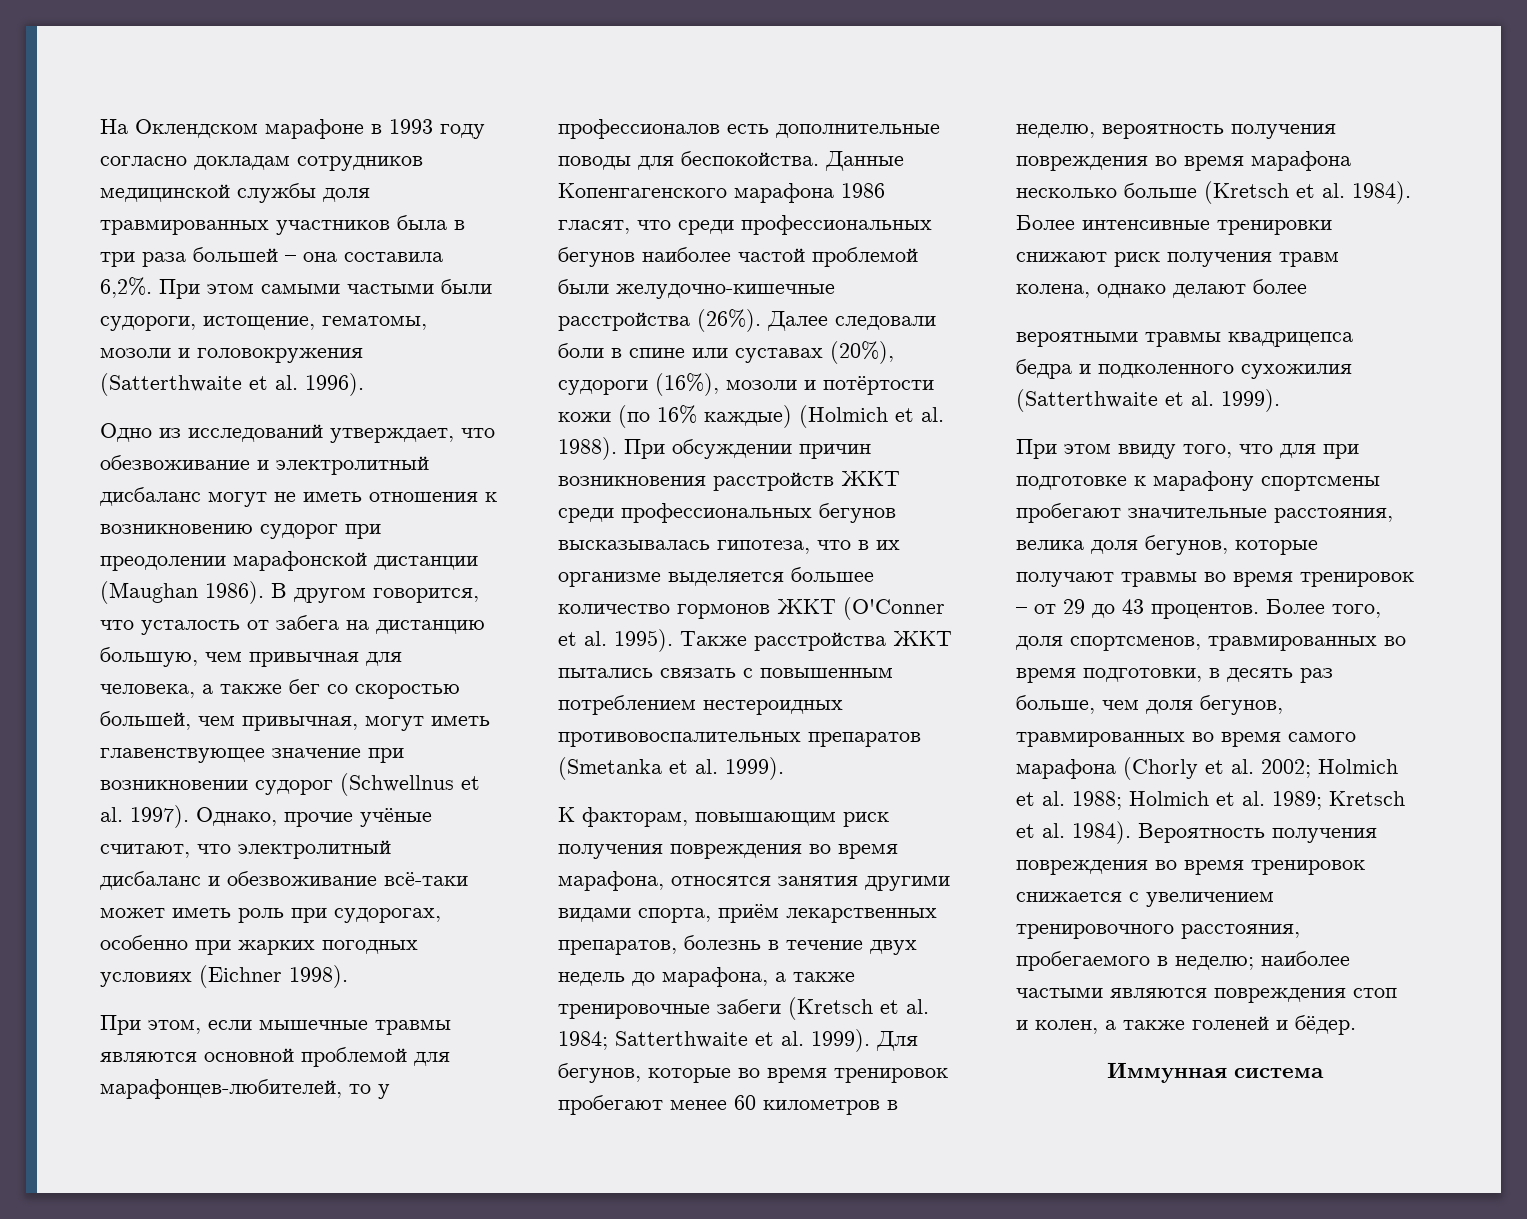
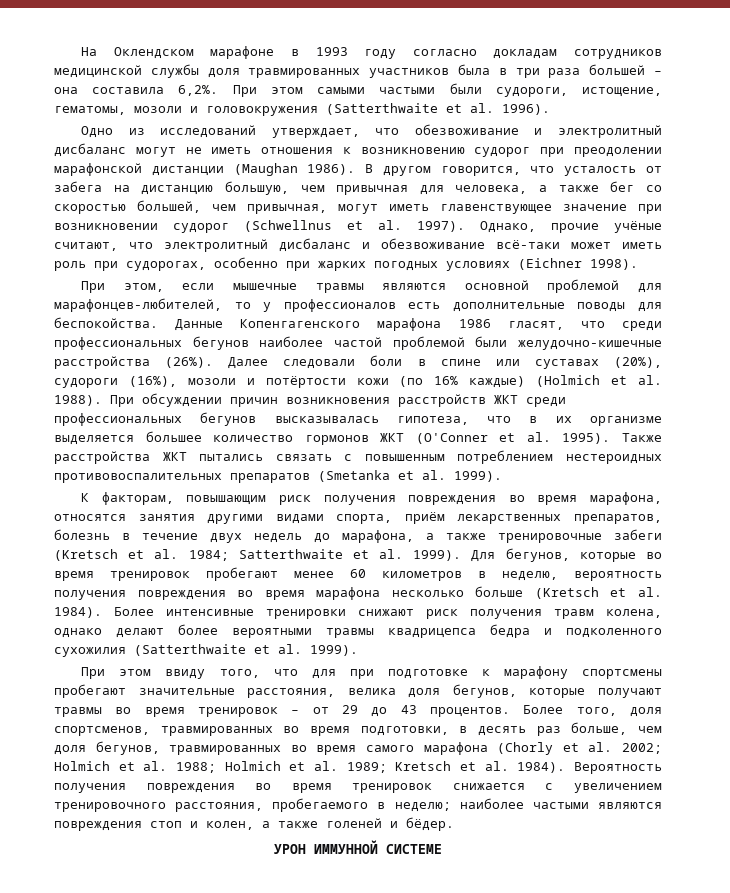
- Более интенсивные тренировки снижают риск получения травм колена, однако делают более
- вероятными травмы квадрицепса бедра и подколенного сухожилия (Satterthwaite et al. 1999).
+ Более интенсивные тренировки снижают риск получения травм колена, однако делают более вероятными травмы квадрицепса бедра и подколенного сухожилия (Satterthwaite et al. 1999).
- Иммунная система
+ УРОН ИММУННОЙ СИСТЕМЕ

